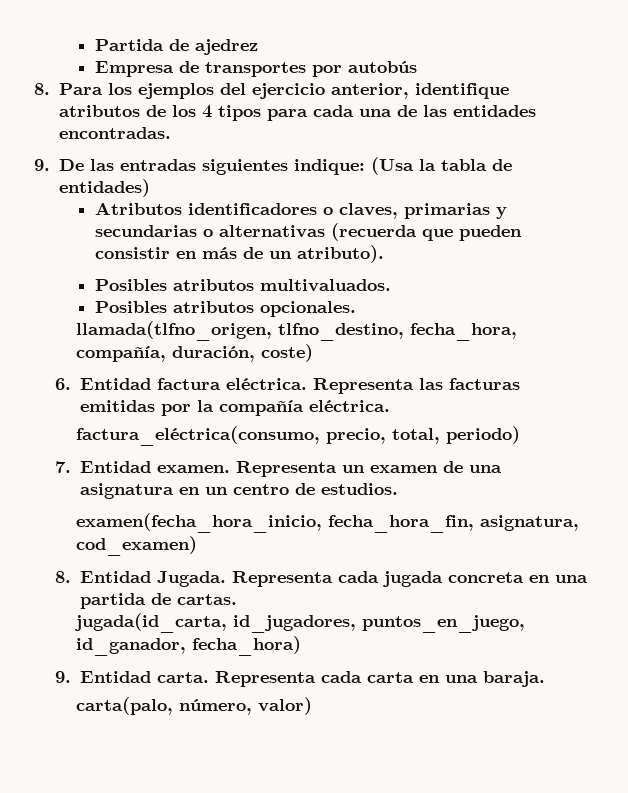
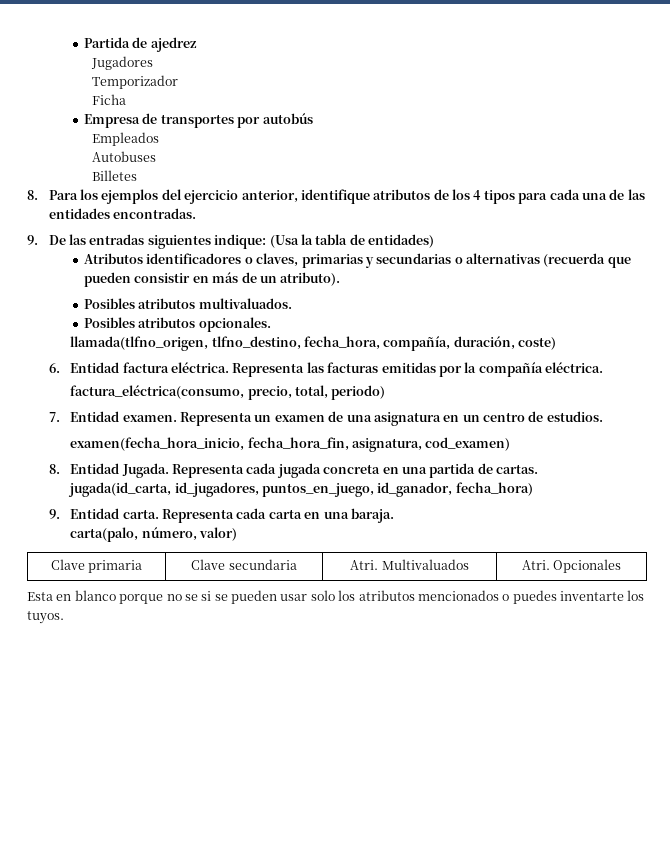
+ Jugadores
+ Temporizador
+ Ficha
+ Empleados
+ Autobuses
+ Billetes
+ Clave primaria | Clave secundaria | Atri. Multivaluados | Atri. Opcionales
+ Esta en blanco porque no se si se pueden usar solo los atributos mencionados o puedes inventarte los tuyos.

